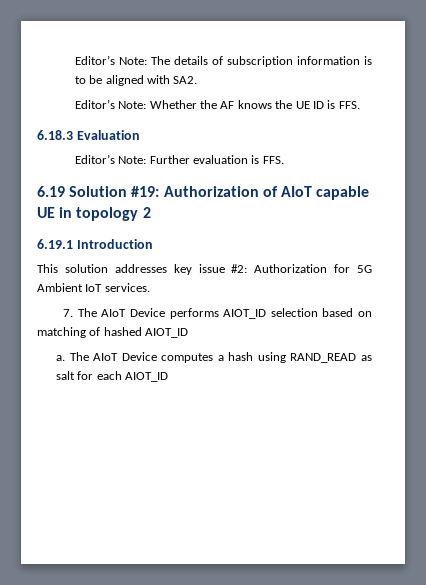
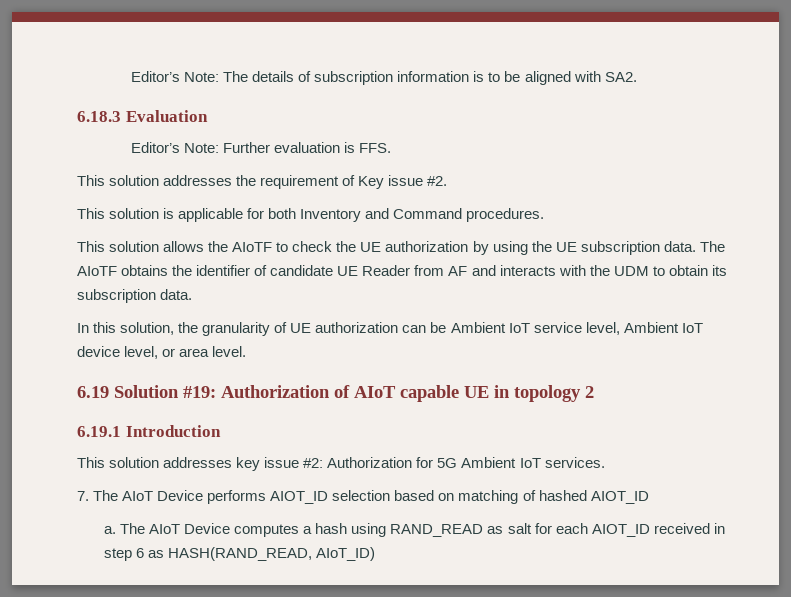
- Editor’s Note: Whether the AF knows the UE ID is FFS.
+ This solution addresses the requirement of Key issue #2.
+ This solution is applicable for both Inventory and Command procedures.
+ This solution allows the AIoTF to check the UE authorization by using the UE subscription data. The AIoTF obtains the identifier of candidate UE Reader from AF and interacts with the UDM to obtain its subscription data.
+ In this solution, the granularity of UE authorization can be Ambient IoT service level, Ambient IoT device level, or area level.
- The AIoT Device computes a hash using RAND_READ as salt for each AIOT_ID
+ The AIoT Device computes a hash using RAND_READ as salt for each AIOT_ID received in step 6 as HASH(RAND_READ, AIoT_ID)

